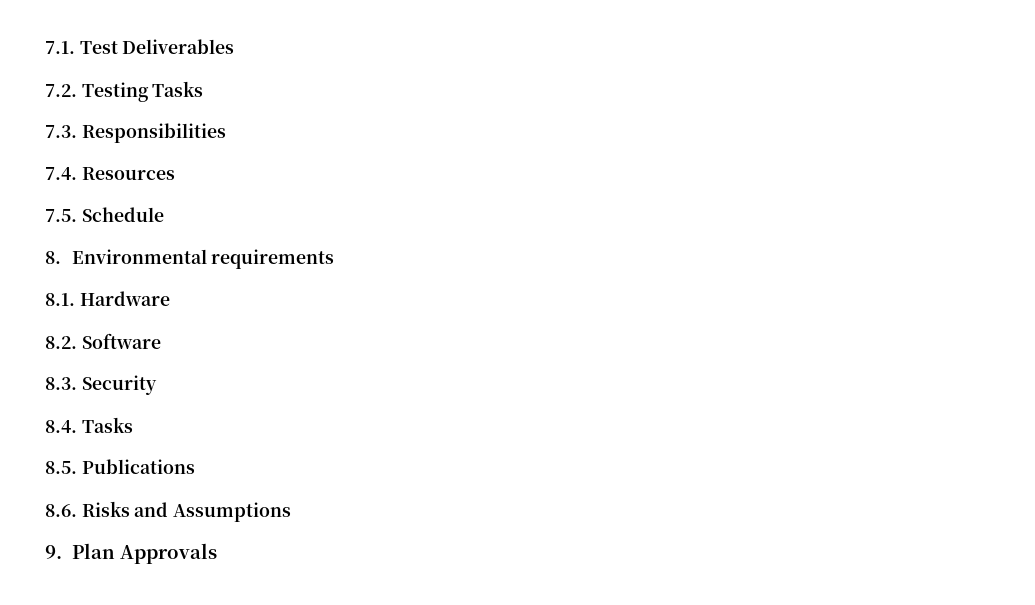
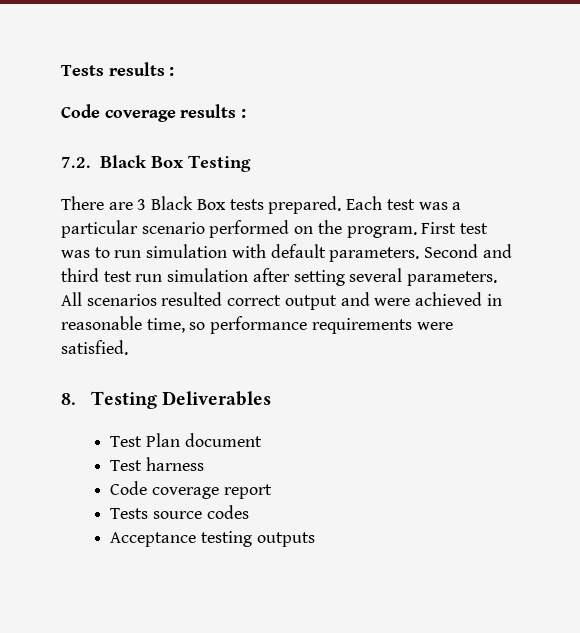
- 7.1. Test Deliverables
- 7.2. Testing Tasks
- 7.3. Responsibilities
- 7.4. Resources
- 7.5. Schedule
- 8. Environmental requirements
- 8.1. Hardware
- 8.2. Software
- 8.3. Security
- 8.4. Tasks
- 8.5. Publications
- 8.6. Risks and Assumptions
- 9. Plan Approvals
+ Tests results :
+ Code coverage results :
+ 7.2. Black Box Testing
+ There are 3 Black Box tests prepared. Each test was a particular scenario performed on the program. First test was to run simulation with default parameters. Second and third test run simulation after setting several parameters. All scenarios resulted correct output and were achieved in reasonable time, so performance requirements were satisfied.
+ 8. Testing Deliverables
+ Test Plan document
+ Test harness
+ Code coverage report
+ Tests source codes
+ Acceptance testing outputs

